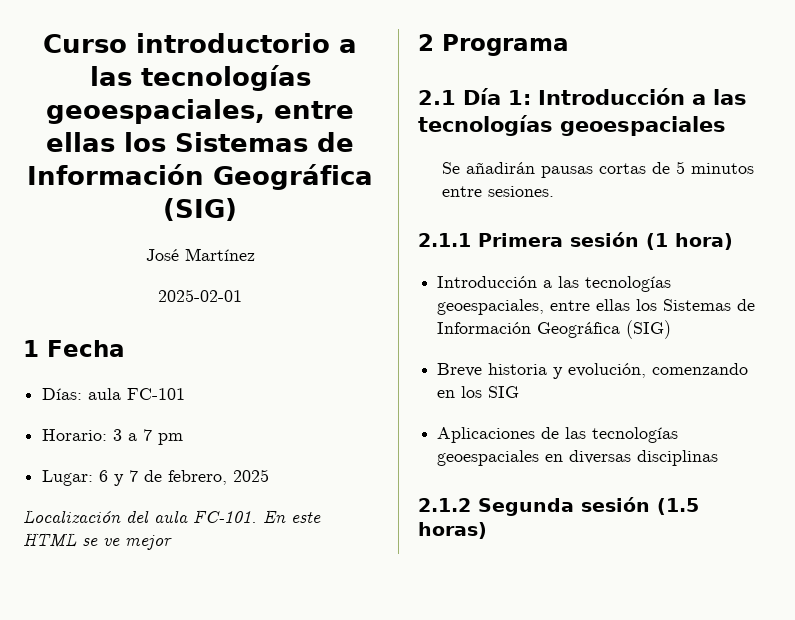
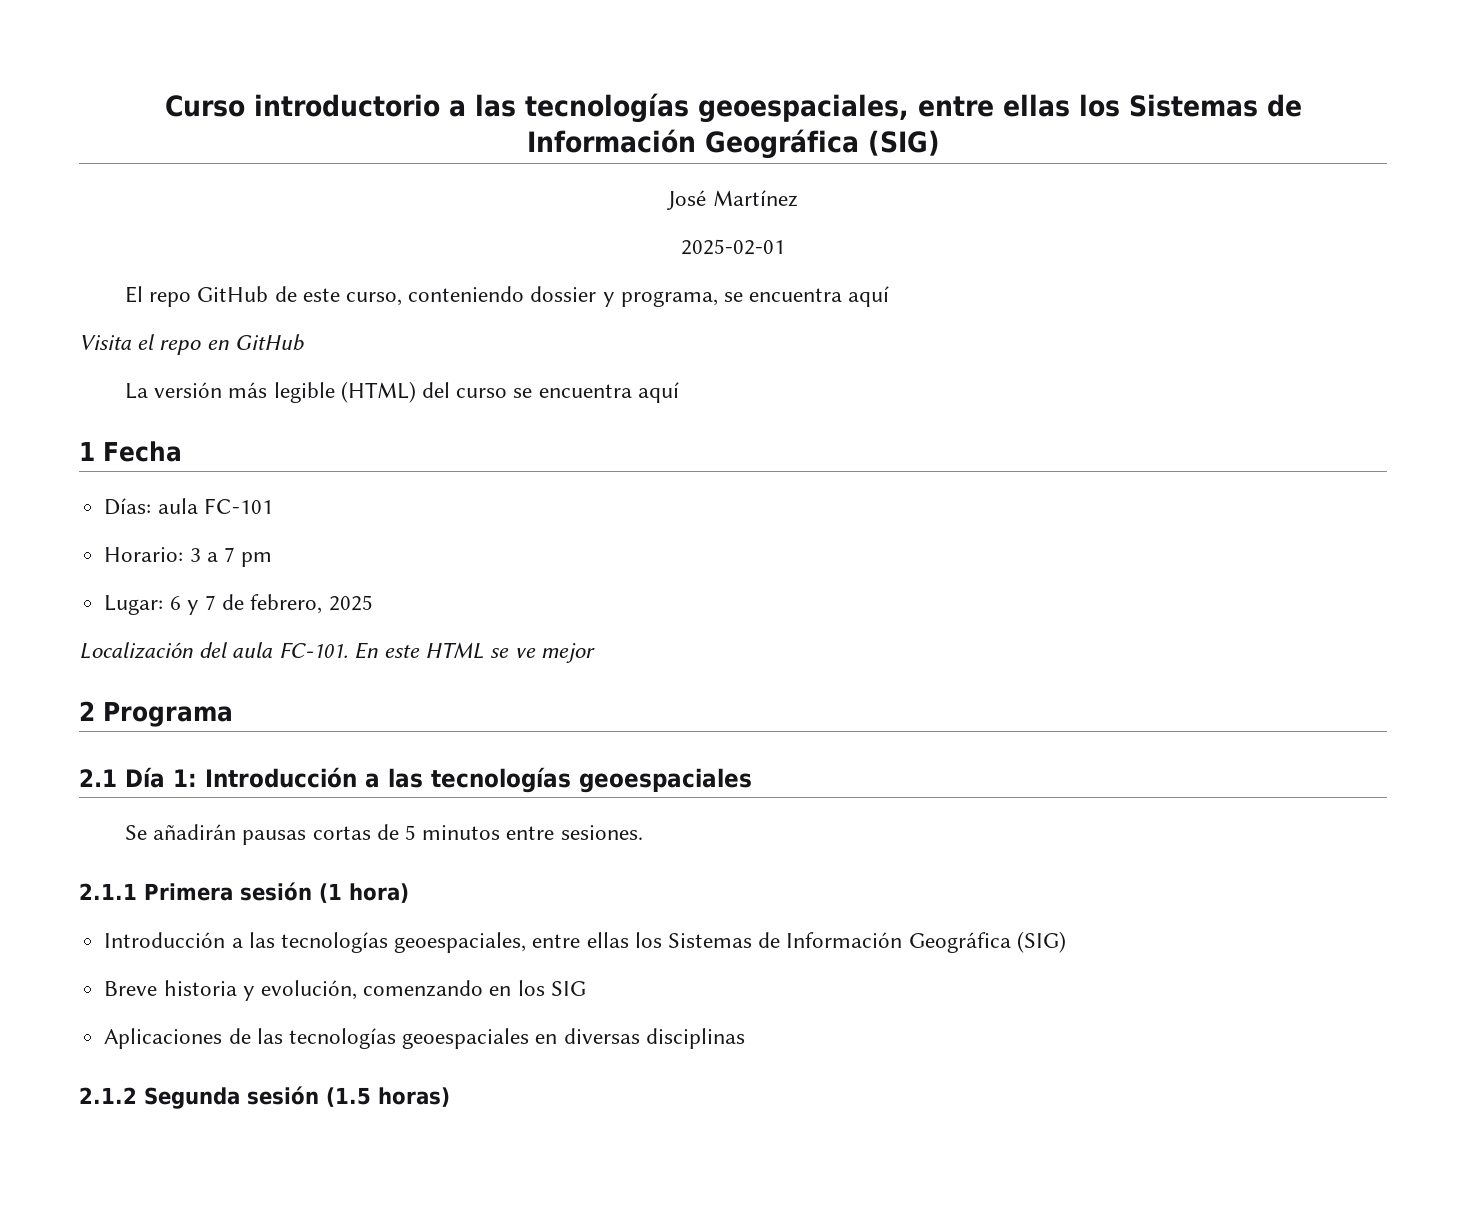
+ El repo GitHub de este curso, conteniendo dossier y programa, se encuentra aquí
+ Visita el repo en GitHub
+ La versión más legible (HTML) del curso se encuentra aquí

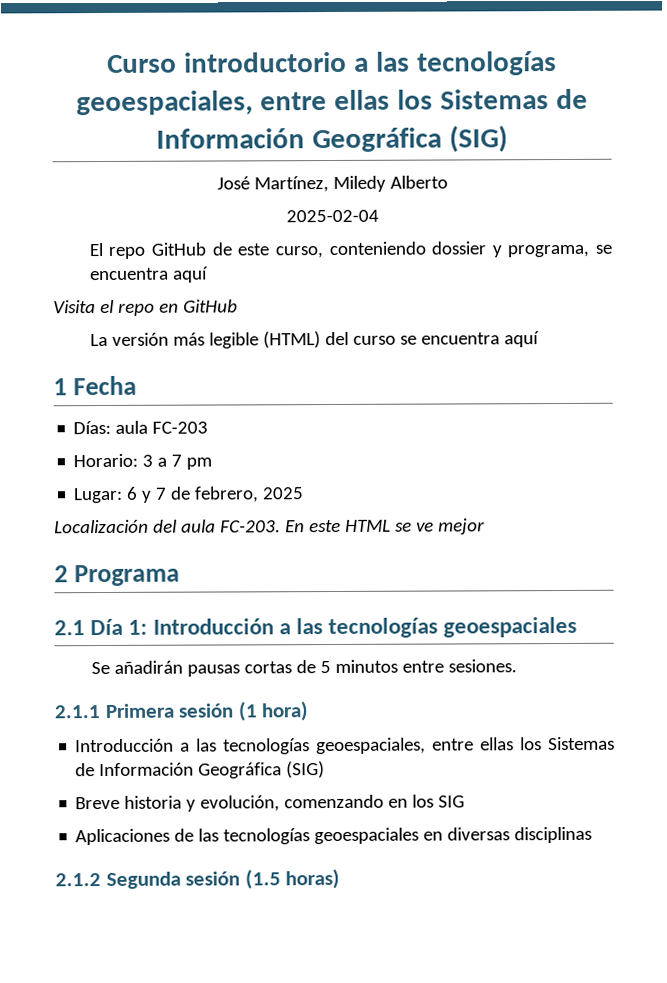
- José Martínez
- 2025-02-01
+ José Martínez, Miledy Alberto
+ 2025-02-04
- Días: aula FC-101
+ Días: aula FC-203
- Localización del aula FC-101.
+ Localización del aula FC-203.

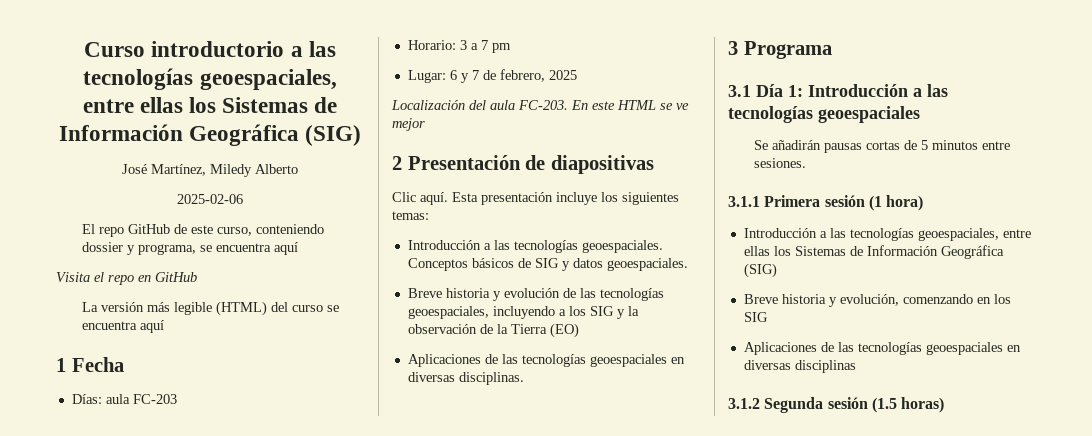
- 2025-02-04
+ 2025-02-06
- 2 Programa
+ 2 Presentación de diapositivas
+ Clic aquí. Esta presentación incluye los siguientes temas:
+ Introducción a las tecnologías geoespaciales. Conceptos básicos de SIG y datos geoespaciales.
+ Breve historia y evolución de las tecnologías geoespaciales, incluyendo a los SIG y la observación de la Tierra (EO)
+ Aplicaciones de las tecnologías geoespaciales en diversas disciplinas.
+ 3 Programa
- 2.1 Día 1: Introducción a las tecnologías geoespaciales
+ 3.1 Día 1: Introducción a las tecnologías geoespaciales
- 2.1.1 Primera sesión (1 hora)
+ 3.1.1 Primera sesión (1 hora)
- 2.1.2 Segunda sesión (1.5 horas)
+ 3.1.2 Segunda sesión (1.5 horas)

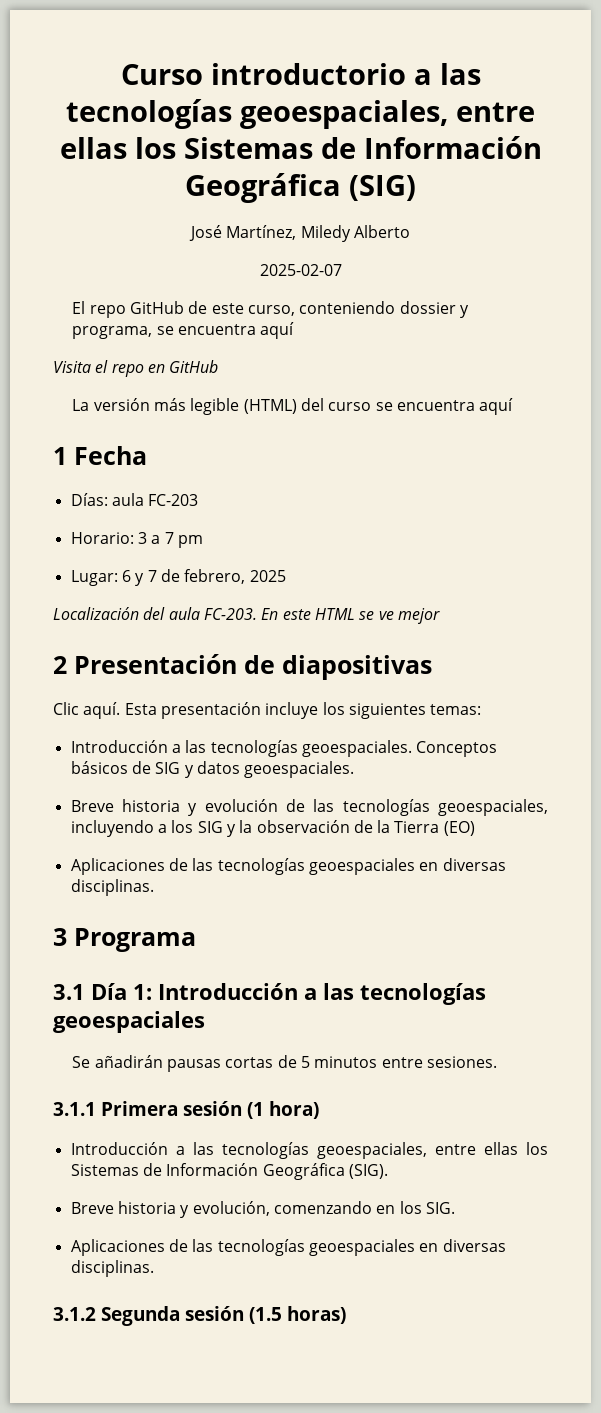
- 2025-02-06
+ 2025-02-07
- Introducción a las tecnologías geoespaciales, entre ellas los Sistemas de Información Geográfica (SIG)
+ Introducción a las tecnologías geoespaciales, entre ellas los Sistemas de Información Geográfica (SIG).
- Breve historia y evolución, comenzando en los SIG
- Aplicaciones de las tecnologías geoespaciales en diversas disciplinas
+ Breve historia y evolución, comenzando en los SIG.
+ Aplicaciones de las tecnologías geoespaciales en diversas disciplinas.

